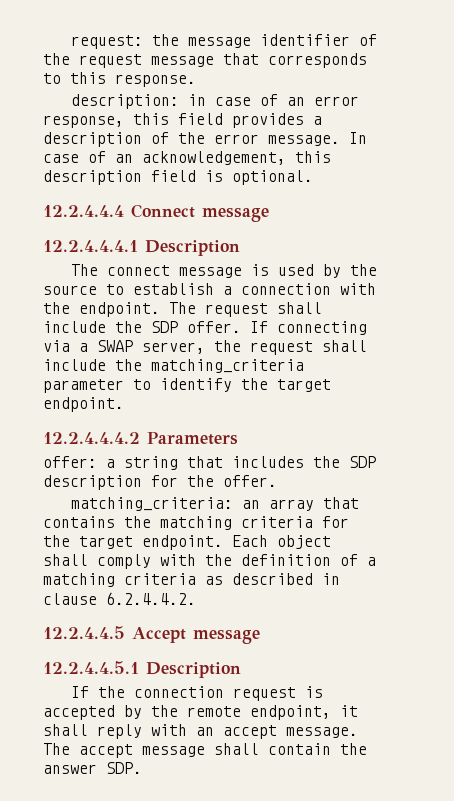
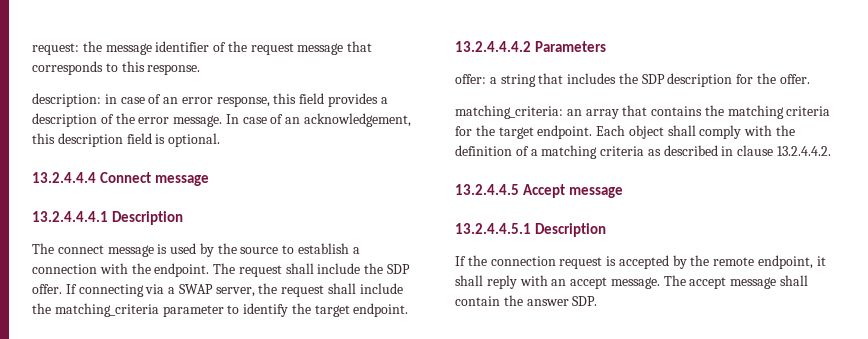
- 12.2.4.4.4 Connect message
+ 13.2.4.4.4 Connect message
- 12.2.4.4.4.1 Description
+ 13.2.4.4.4.1 Description
- 12.2.4.4.4.2 Parameters
+ 13.2.4.4.4.2 Parameters
- Each object shall comply with the definition of a matching criteria as described in clause 6.2.4.4.2.
- 12.2.4.4.5 Accept message
+ Each object shall comply with the definition of a matching criteria as described in clause 13.2.4.4.2.
+ 13.2.4.4.5 Accept message
- 12.2.4.4.5.1 Description
+ 13.2.4.4.5.1 Description

